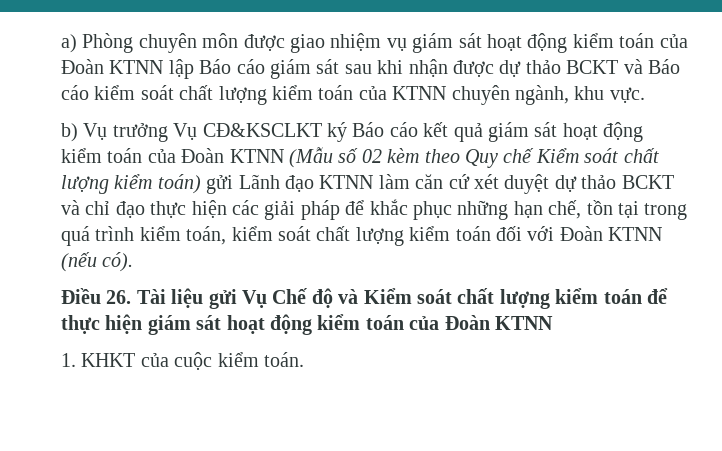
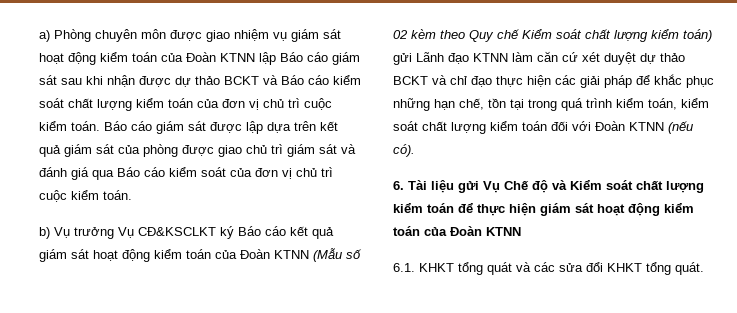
- a) Phòng chuyên môn được giao nhiệm vụ giám sát hoạt động kiểm toán của Đoàn KTNN lập Báo cáo giám sát sau khi nhận được dự thảo BCKT và Báo cáo kiểm soát chất lượng kiểm toán của KTNN chuyên ngành, khu vực.
+ a) Phòng chuyên môn được giao nhiệm vụ giám sát hoạt động kiểm toán của Đoàn KTNN lập Báo cáo giám sát sau khi nhận được dự thảo BCKT và Báo cáo kiểm soát chất lượng kiểm toán của đơn vị chủ trì cuộc kiểm toán. Báo cáo giám sát được lập dựa trên kết quả giám sát của phòng được giao chủ trì giám sát và đánh giá qua Báo cáo kiểm soát của đơn vị chủ trì cuộc kiểm toán.
- Điều 26. Tài liệu gửi Vụ Chế độ và Kiểm soát chất lượng kiểm toán để thực hiện giám sát hoạt động kiểm toán của Đoàn KTNN
+ 6. Tài liệu gửi Vụ Chế độ và Kiểm soát chất lượng kiểm toán để thực hiện giám sát hoạt động kiểm toán của Đoàn KTNN
- 1. KHKT của cuộc kiểm toán.
+ 6.1. KHKT tổng quát và các sửa đổi KHKT tổng quát.

